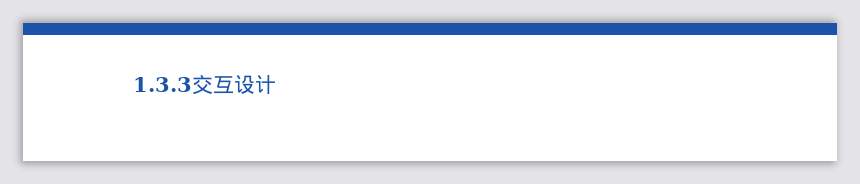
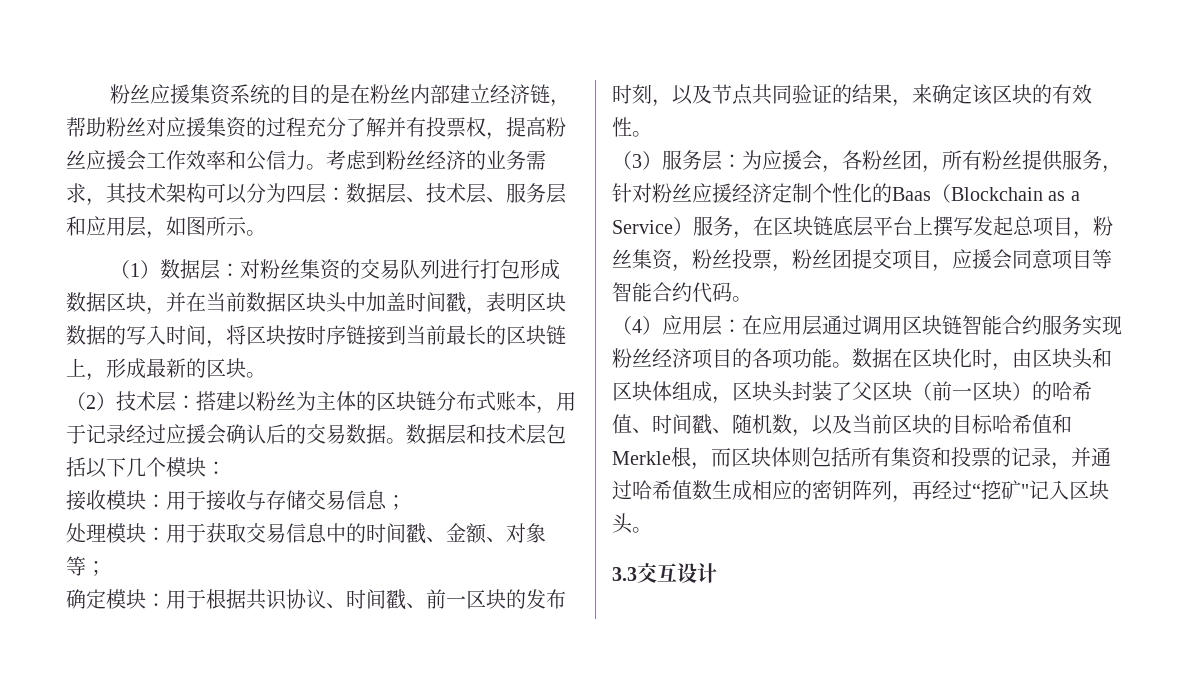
- 1.3.3交互设计
+ 粉丝应援集资系统的目的是在粉丝内部建立经济链，帮助粉丝对应援集资的过程充分了解并有投票权，提高粉丝应援会工作效率和公信力。考虑到粉丝经济的业务需求，其技术架构可以分为四层：数据层、技术层、服务层和应用层，如图所示。
+ （1）数据层：对粉丝集资的交易队列进行打包形成数据区块，并在当前数据区块头中加盖时间戳，表明区块数据的写入时间，将区块按时序链接到当前最长的区块链上，形成最新的区块。
+ （2）技术层：搭建以粉丝为主体的区块链分布式账本，用于记录经过应援会确认后的交易数据。数据层和技术层包括以下几个模块：
+ 接收模块：用于接收与存储交易信息；
+ 处理模块：用于获取交易信息中的时间戳、金额、对象等；
+ 确定模块：用于根据共识协议、时间戳、前一区块的发布时刻，以及节点共同验证的结果，来确定该区块的有效性。
+ （3）服务层：为应援会，各粉丝团，所有粉丝提供服务，针对粉丝应援经济定制个性化的Baas（Blockchain as a Service）服务，在区块链底层平台上撰写发起总项目，粉丝集资，粉丝投票，粉丝团提交项目，应援会同意项目等智能合约代码。
+ （4）应用层：在应用层通过调用区块链智能合约服务实现粉丝经济项目的各项功能。数据在区块化时，由区块头和区块体组成，区块头封装了父区块（前一区块）的哈希值、时间戳、随机数，以及当前区块的目标哈希值和Merkle根，而区块体则包括所有集资和投票的记录，并通过哈希值数生成相应的密钥阵列，再经过“挖矿"记入区块头。
+ 3.3交互设计

